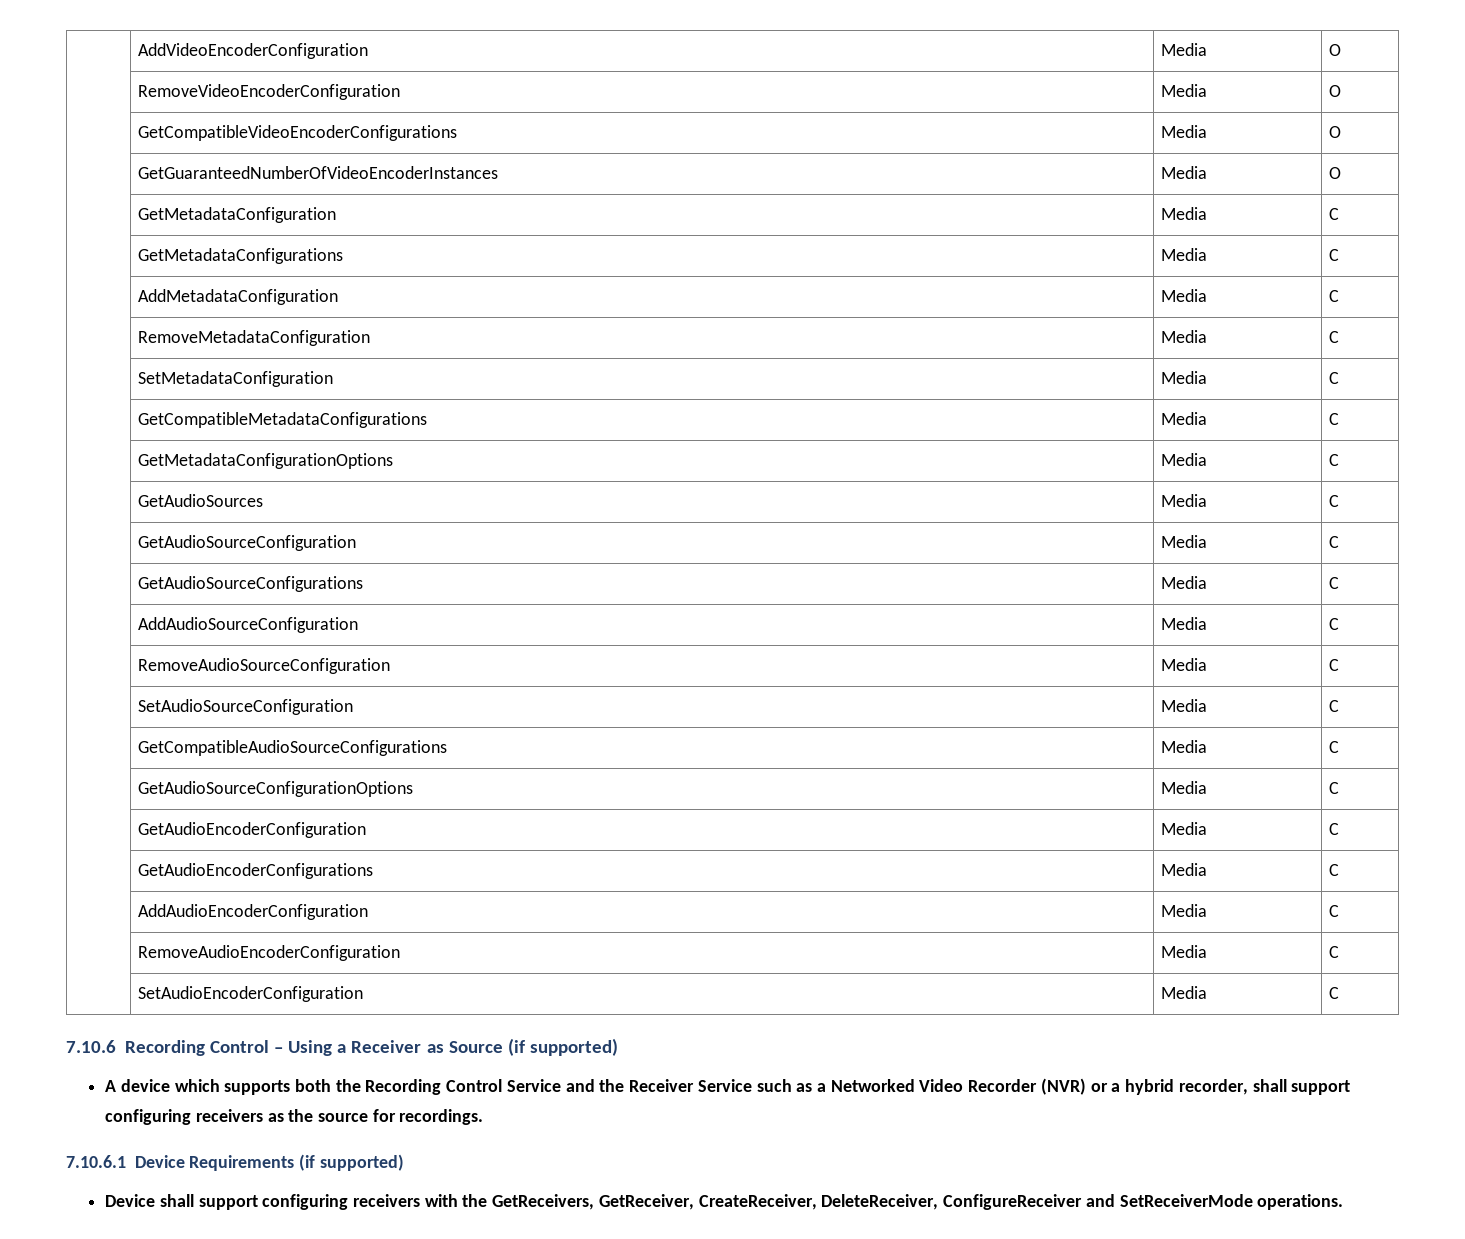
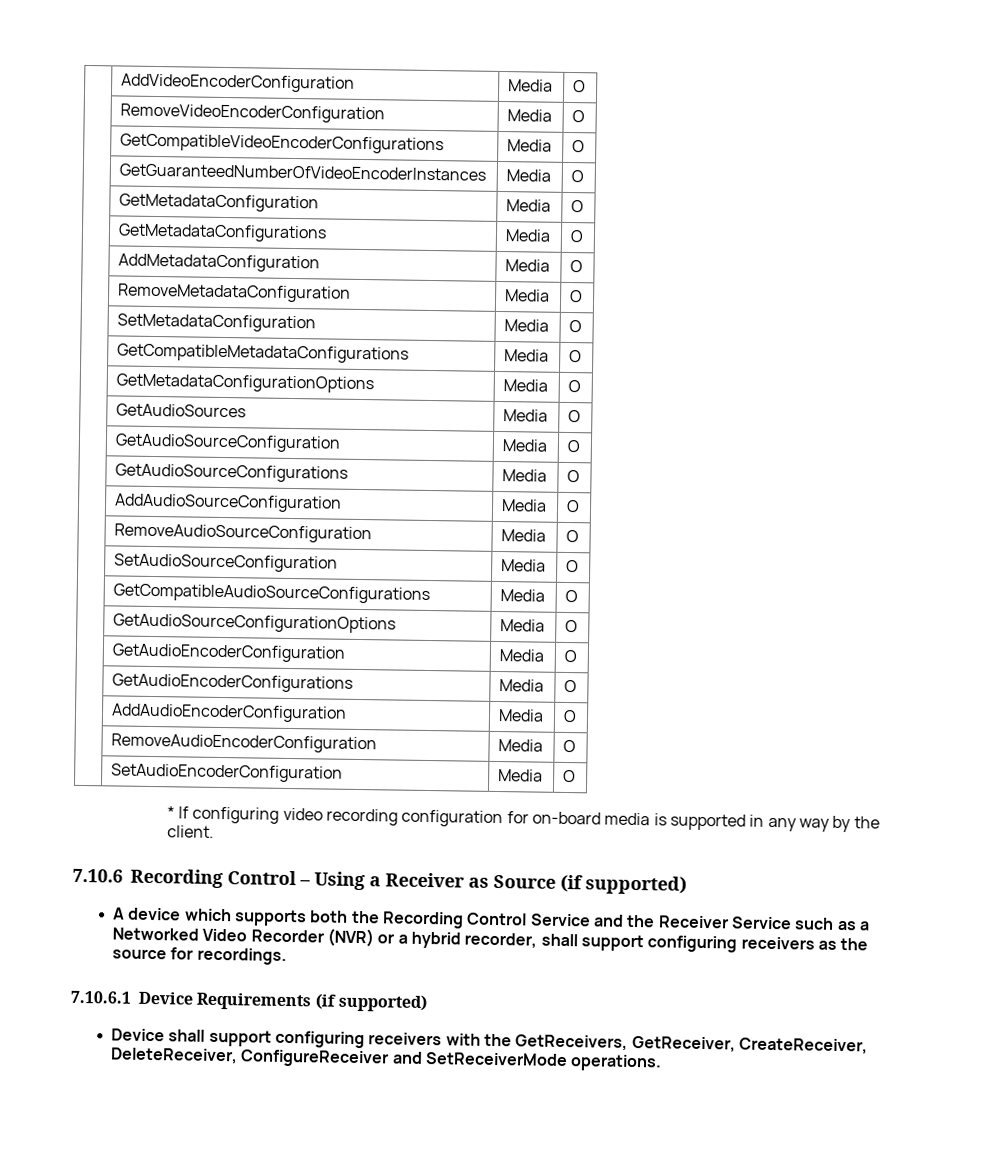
- | GetMetadataConfiguration | Media | C
+ | GetMetadataConfiguration | Media | O
- | GetMetadataConfigurations | Media | C
+ | GetMetadataConfigurations | Media | O
- | AddMetadataConfiguration | Media | C
+ | AddMetadataConfiguration | Media | O
- | RemoveMetadataConfiguration | Media | C
+ | RemoveMetadataConfiguration | Media | O
- | SetMetadataConfiguration | Media | C
+ | SetMetadataConfiguration | Media | O
- | GetCompatibleMetadataConfigurations | Media | C
+ | GetCompatibleMetadataConfigurations | Media | O
- | GetMetadataConfigurationOptions | Media | C
+ | GetMetadataConfigurationOptions | Media | O
- | GetAudioSources | Media | C
+ | GetAudioSources | Media | O
- | GetAudioSourceConfiguration | Media | C
+ | GetAudioSourceConfiguration | Media | O
- | GetAudioSourceConfigurations | Media | C
+ | GetAudioSourceConfigurations | Media | O
- | AddAudioSourceConfiguration | Media | C
+ | AddAudioSourceConfiguration | Media | O
- | RemoveAudioSourceConfiguration | Media | C
+ | RemoveAudioSourceConfiguration | Media | O
- | SetAudioSourceConfiguration | Media | C
+ | SetAudioSourceConfiguration | Media | O
- | GetCompatibleAudioSourceConfigurations | Media | C
+ | GetCompatibleAudioSourceConfigurations | Media | O
- | GetAudioSourceConfigurationOptions | Media | C
+ | GetAudioSourceConfigurationOptions | Media | O
- | GetAudioEncoderConfiguration | Media | C
+ | GetAudioEncoderConfiguration | Media | O
- | GetAudioEncoderConfigurations | Media | C
+ | GetAudioEncoderConfigurations | Media | O
- | AddAudioEncoderConfiguration | Media | C
+ | AddAudioEncoderConfiguration | Media | O
- | RemoveAudioEncoderConfiguration | Media | C
+ | RemoveAudioEncoderConfiguration | Media | O
- | SetAudioEncoderConfiguration | Media | C
+ | SetAudioEncoderConfiguration | Media | O
+ * If configuring video recording configuration for on-board media is supported in any way by the client.

